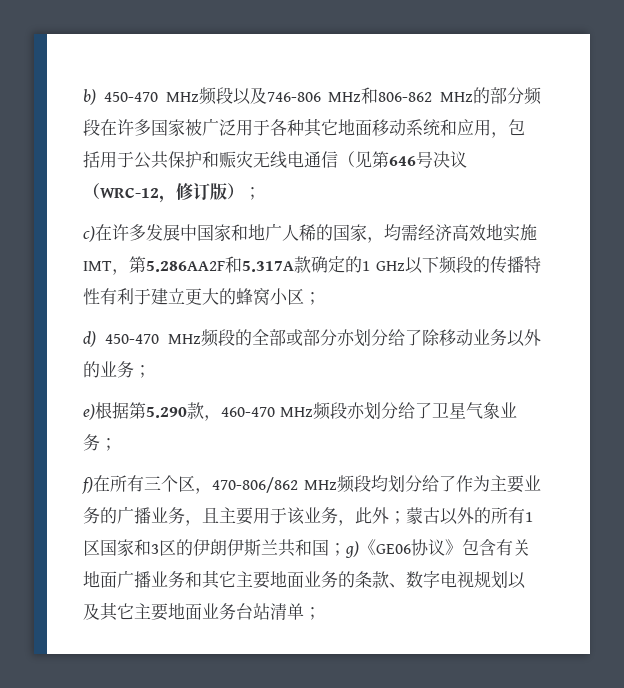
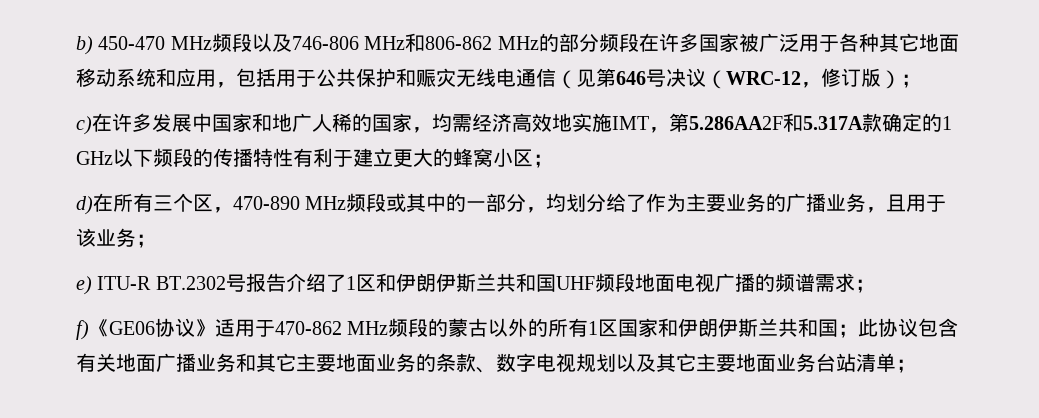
- d) 450-470 MHz频段的全部或部分亦划分给了除移动业务以外的业务；
- e)根据第5.290款，460-470 MHz频段亦划分给了卫星气象业务；
- f)在所有三个区，470-806/862 MHz频段均划分给了作为主要业务的广播业务，且主要用于该业务，此外；蒙古以外的所有1区国家和3区的伊朗伊斯兰共和国；g)《GE06协议》包含有关地面广播业务和其它主要地面业务的条款、数字电视规划以及其它主要地面业务台站清单；
+ d)在所有三个区，470-890 MHz频段或其中的一部分，均划分给了作为主要业务的广播业务，且用于该业务；
+ e) ITU-R BT.2302号报告介绍了1区和伊朗伊斯兰共和国UHF频段地面电视广播的频谱需求；
+ f)《GE06协议》适用于470-862 MHz频段的蒙古以外的所有1区国家和伊朗伊斯兰共和国；此协议包含有关地面广播业务和其它主要地面业务的条款、数字电视规划以及其它主要地面业务台站清单；

